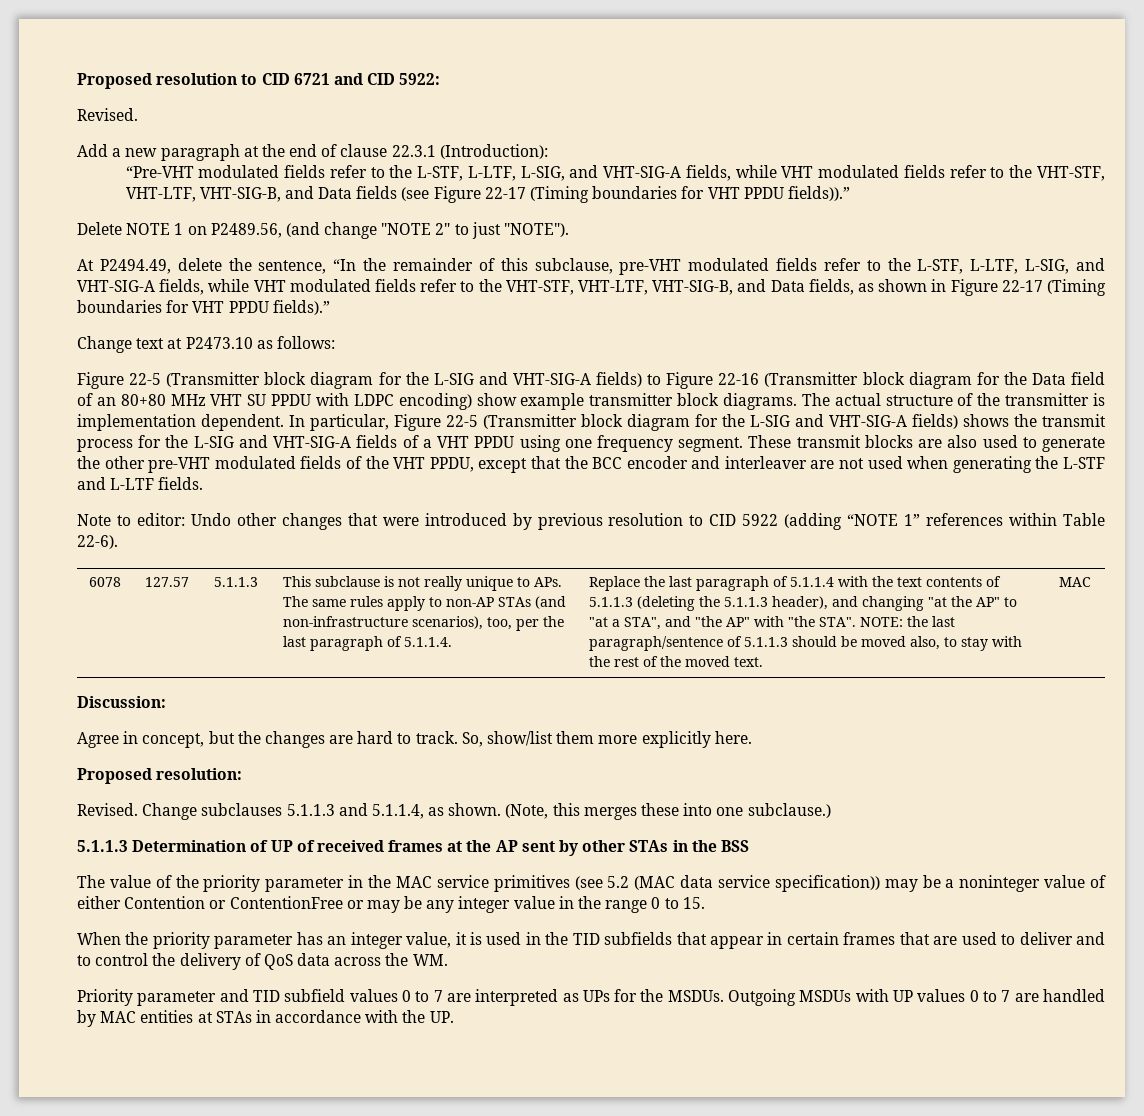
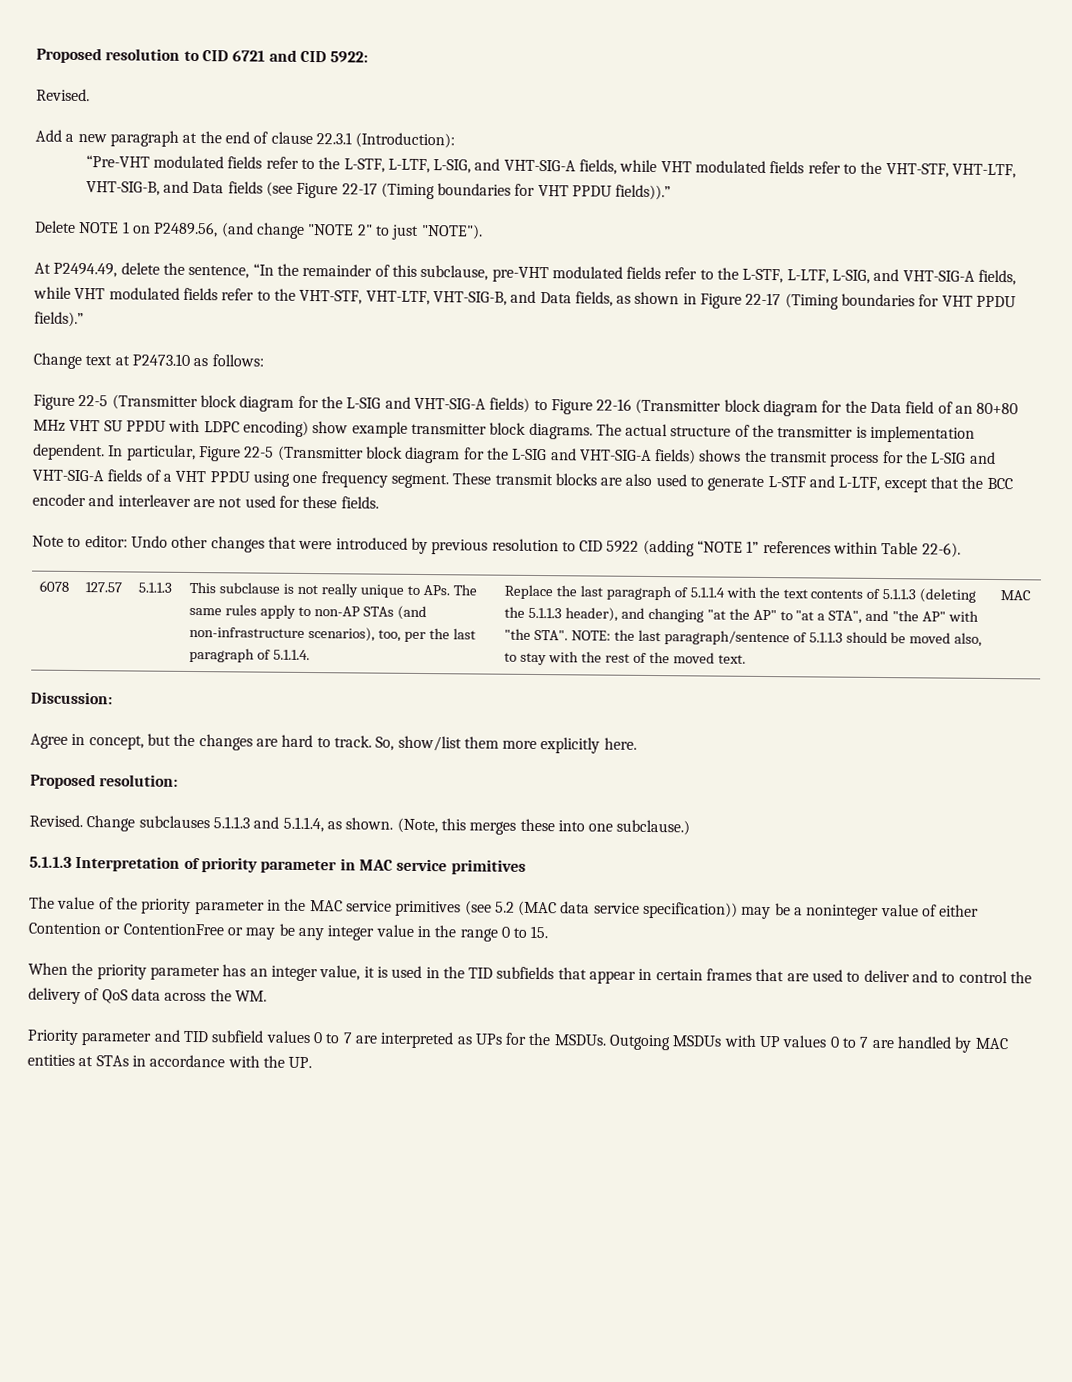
- These transmit blocks are also used to generate the other pre-VHT modulated fields of the VHT PPDU, except that the BCC encoder and interleaver are not used when generating the L-STF and L-LTF fields.
+ These transmit blocks are also used to generate L-STF and L-LTF, except that the BCC encoder and interleaver are not used for these fields.
- 5.1.1.3 Determination of UP of received frames at the AP sent by other STAs in the BSS
+ 5.1.1.3 Interpretation of priority parameter in MAC service primitives

